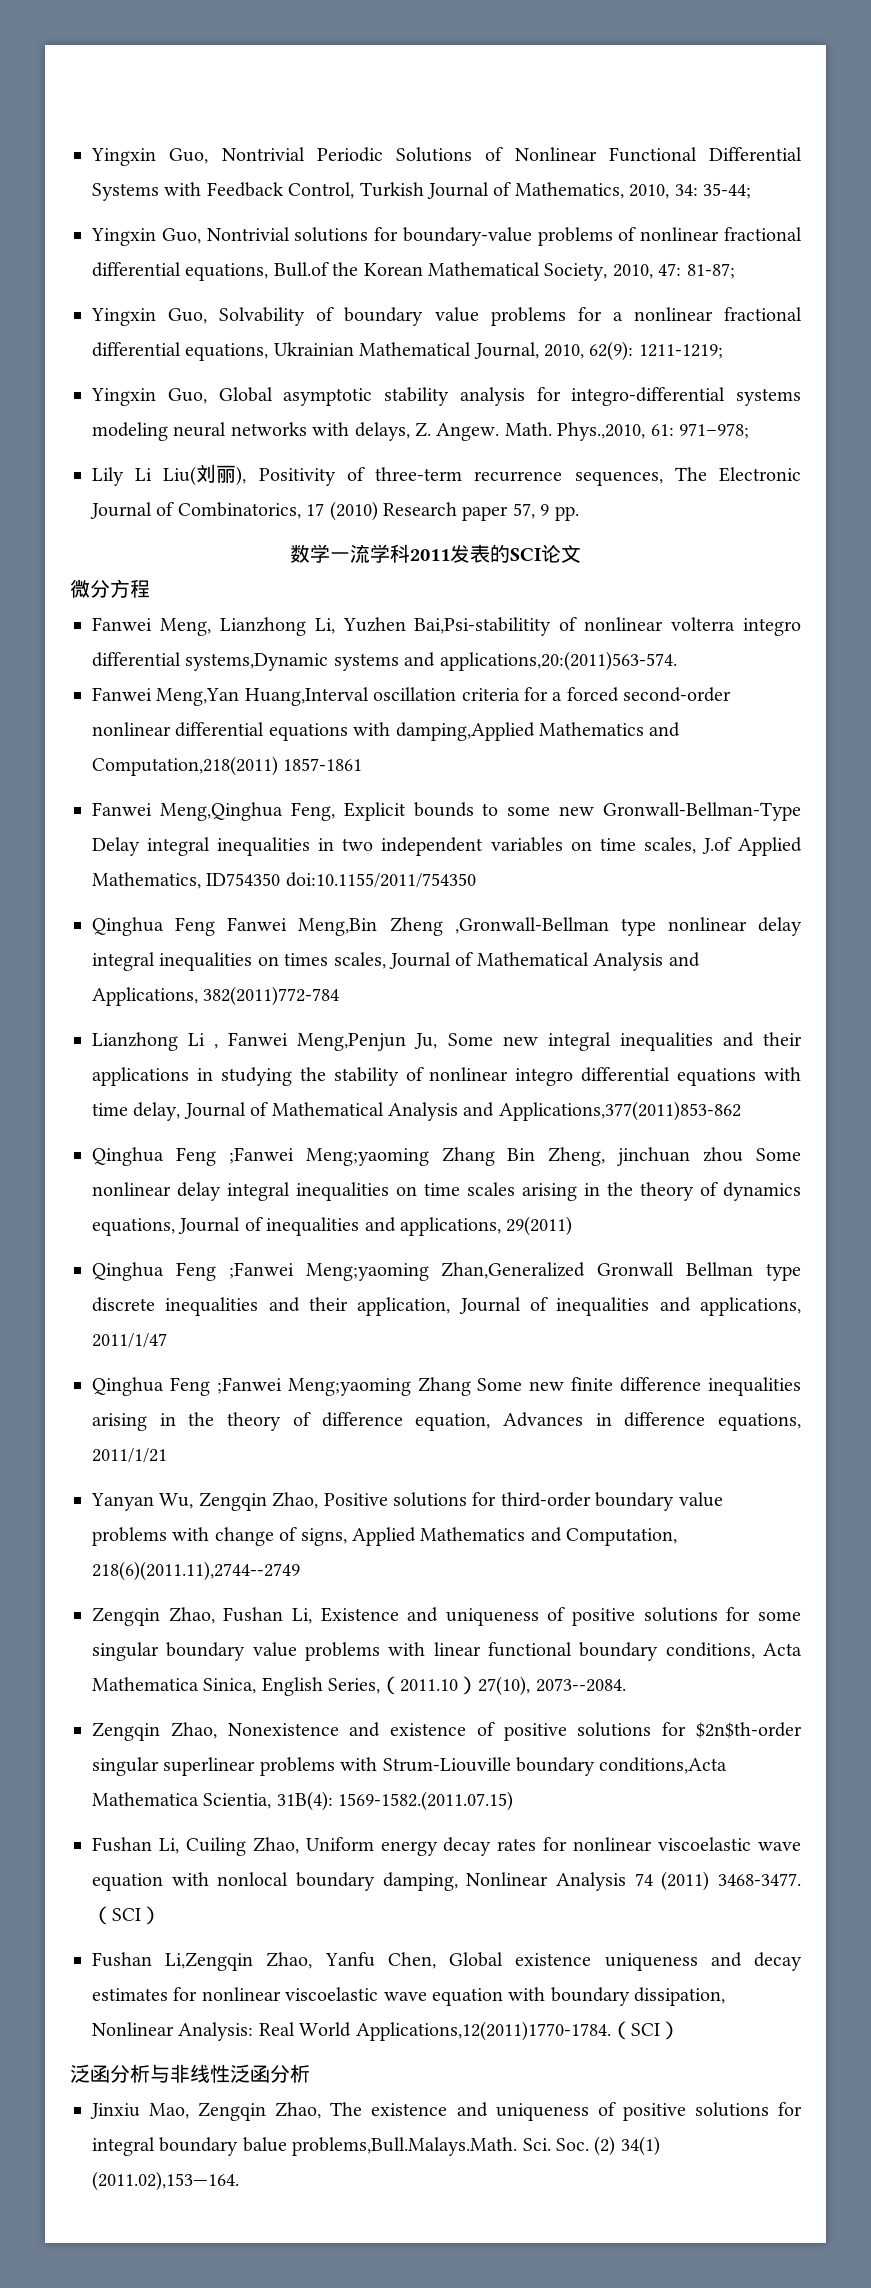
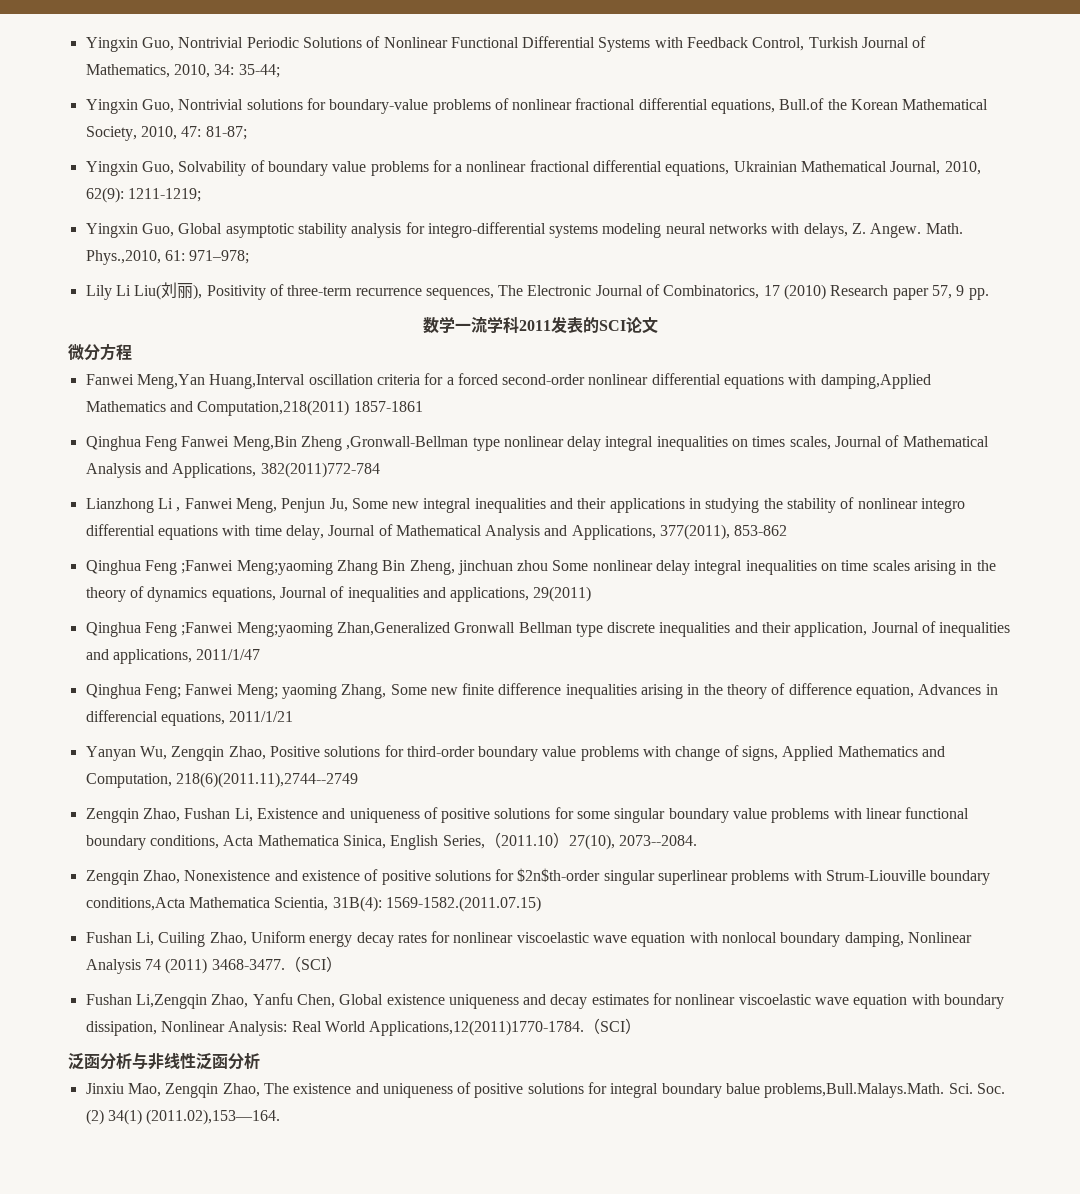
- Fanwei Meng, Lianzhong Li, Yuzhen Bai,Psi-stabilitity of nonlinear volterra integro differential systems,Dynamic systems and applications,20:(2011)563-574.
- Fanwei Meng,Qinghua Feng, Explicit bounds to some new Gronwall-Bellman-Type Delay integral inequalities in two independent variables on time scales, J.of Applied Mathematics, ID754350 doi:10.1155/2011/754350
- Lianzhong Li , Fanwei Meng,Penjun Ju, Some new integral inequalities and their applications in studying the stability of nonlinear integro differential equations with time delay, Journal of Mathematical Analysis and Applications,377(2011)853-862
+ Lianzhong Li , Fanwei Meng, Penjun Ju, Some new integral inequalities and their applications in studying the stability of nonlinear integro differential equations with time delay, Journal of Mathematical Analysis and Applications, 377(2011), 853-862
- Qinghua Feng ;Fanwei Meng;yaoming Zhang Some new finite difference inequalities arising in the theory of difference equation, Advances in difference equations, 2011/1/21
+ Qinghua Feng; Fanwei Meng; yaoming Zhang, Some new finite difference inequalities arising in the theory of difference equation, Advances in differencial equations, 2011/1/21

